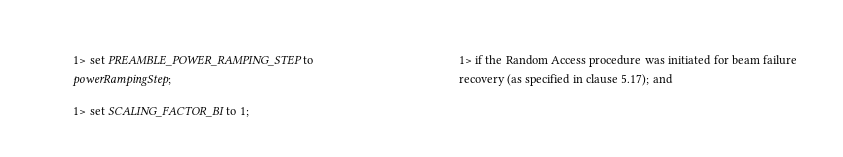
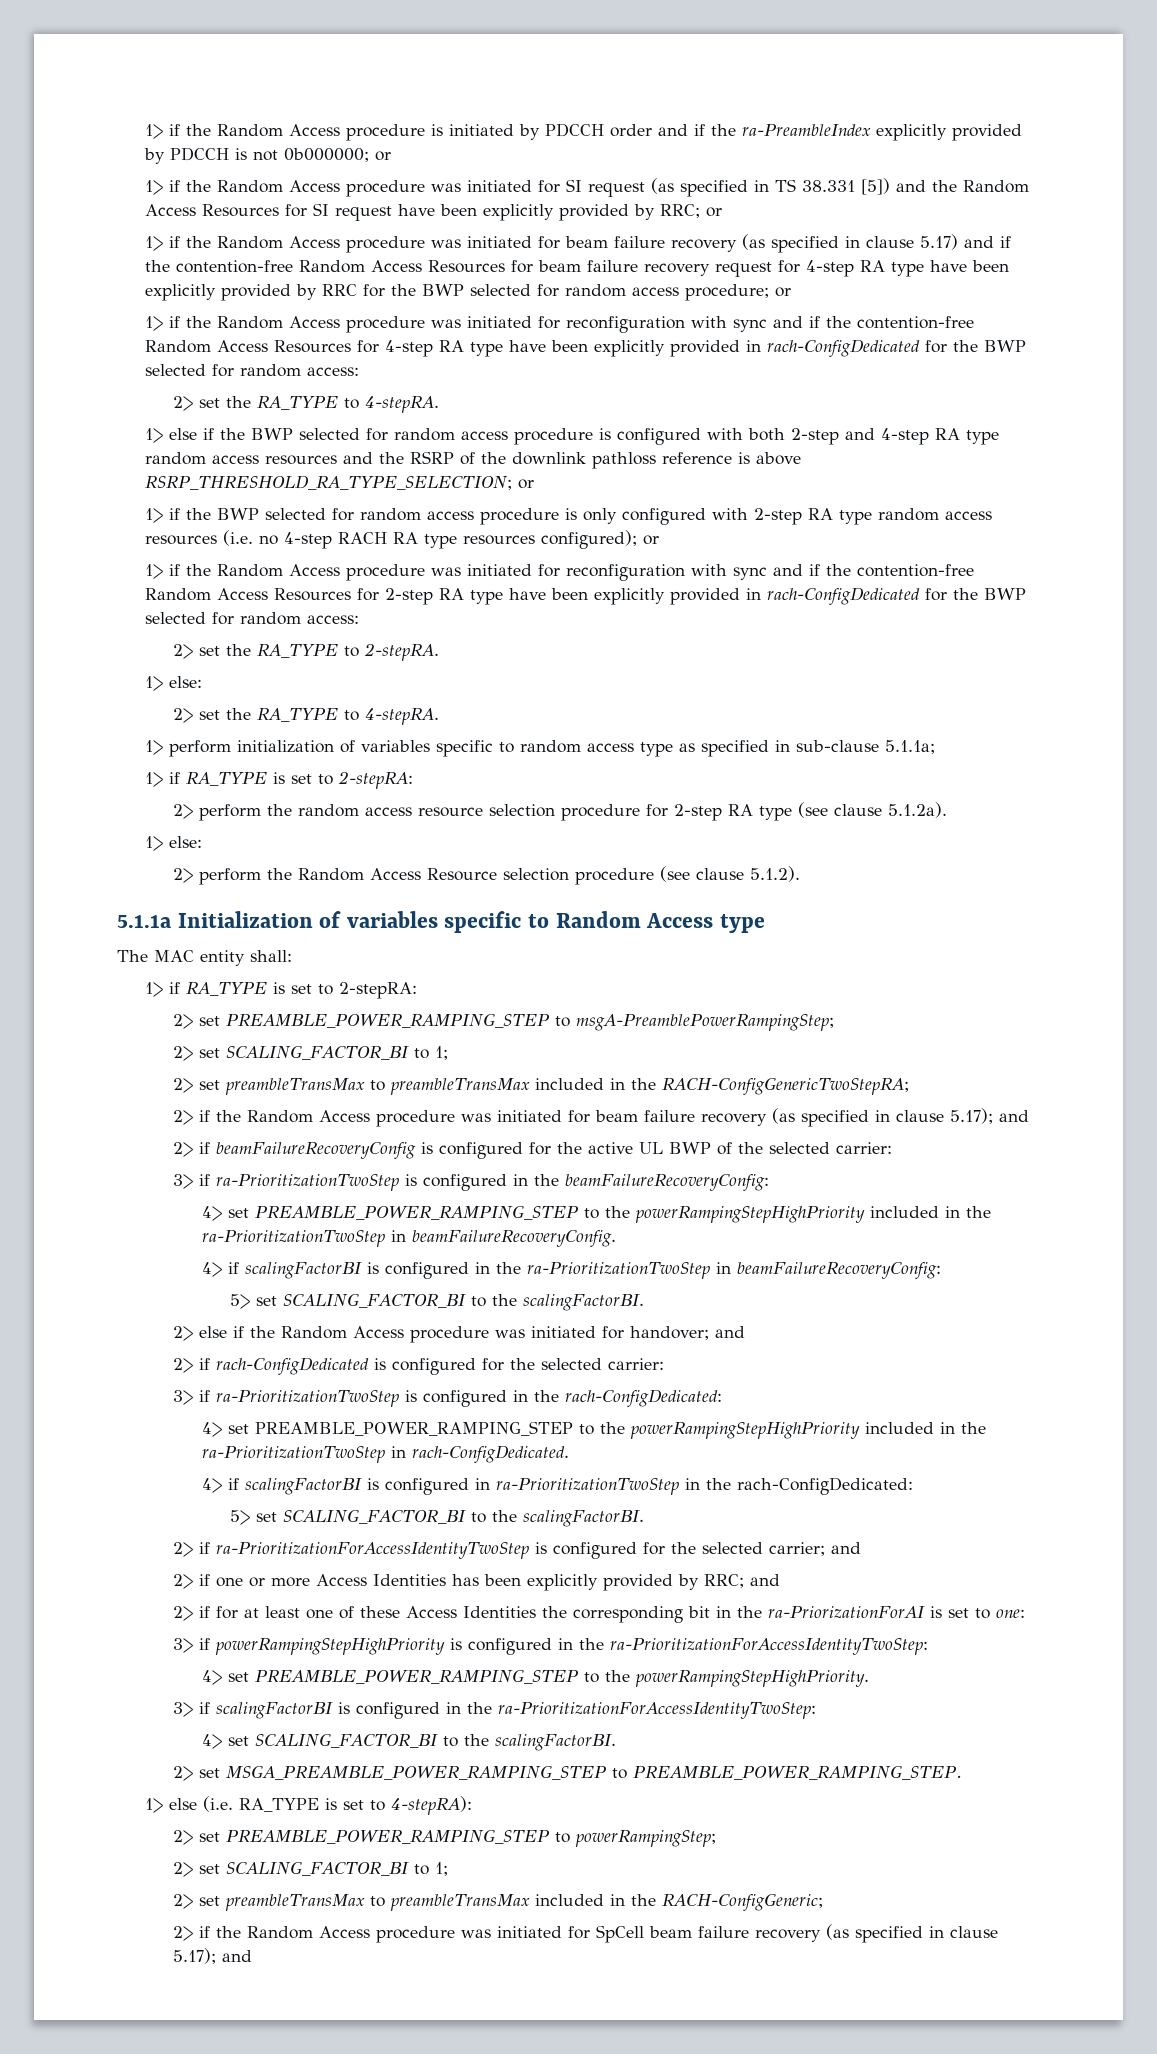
- 1> set PREAMBLE_POWER_RAMPING_STEP to powerRampingStep;
- 1> set SCALING_FACTOR_BI to 1;
+ 1> if the Random Access procedure is initiated by PDCCH order and if the ra-PreambleIndex explicitly provided by PDCCH is not 0b000000; or
+ 1> if the Random Access procedure was initiated for SI request (as specified in TS 38.331 [5]) and the Random Access Resources for SI request have been explicitly provided by RRC; or
- 1> if the Random Access procedure was initiated for beam failure recovery (as specified in clause 5.17); and
+ 1> if the Random Access procedure was initiated for beam failure recovery (as specified in clause 5.17) and if the contention-free Random Access Resources for beam failure recovery request for 4-step RA type have been explicitly provided by RRC for the BWP selected for random access procedure; or
+ 1> if the Random Access procedure was initiated for reconfiguration with sync and if the contention-free Random Access Resources for 4-step RA type have been explicitly provided in rach-ConfigDedicated for the BWP selected for random access:
+ 2> set the RA_TYPE to 4-stepRA.
+ 1> else if the BWP selected for random access procedure is configured with both 2-step and 4-step RA type random access resources and the RSRP of the downlink pathloss reference is above RSRP_THRESHOLD_RA_TYPE_SELECTION; or
+ 1> if the BWP selected for random access procedure is only configured with 2-step RA type random access resources (i.e. no 4-step RACH RA type resources configured); or
+ 1> if the Random Access procedure was initiated for reconfiguration with sync and if the contention-free Random Access Resources for 2-step RA type have been explicitly provided in rach-ConfigDedicated for the BWP selected for random access:
+ 2> set the RA_TYPE to 2-stepRA.
+ 1> else:
+ 2> set the RA_TYPE to 4-stepRA.
+ 1> perform initialization of variables specific to random access type as specified in sub-clause 5.1.1a;
+ 1> if RA_TYPE is set to 2-stepRA:
+ 2> perform the random access resource selection procedure for 2-step RA type (see clause 5.1.2a).
+ 1> else:
+ 2> perform the Random Access Resource selection procedure (see clause 5.1.2).
+ 5.1.1a Initialization of variables specific to Random Access type
+ The MAC entity shall:
+ 1> if RA_TYPE is set to 2-stepRA:
+ 2> set PREAMBLE_POWER_RAMPING_STEP to msgA-PreamblePowerRampingStep;
+ 2> set SCALING_FACTOR_BI to 1;
+ 2> set preambleTransMax to preambleTransMax included in the RACH-ConfigGenericTwoStepRA;
+ 2> if the Random Access procedure was initiated for beam failure recovery (as specified in clause 5.17); and
+ 2> if beamFailureRecoveryConfig is configured for the active UL BWP of the selected carrier:
+ 3> if ra-PrioritizationTwoStep is configured in the beamFailureRecoveryConfig:
+ 4> set PREAMBLE_POWER_RAMPING_STEP to the powerRampingStepHighPriority included in the ra-PrioritizationTwoStep in beamFailureRecoveryConfig.
+ 4> if scalingFactorBI is configured in the ra-PrioritizationTwoStep in beamFailureRecoveryConfig:
+ 5> set SCALING_FACTOR_BI to the scalingFactorBI.
+ 2> else if the Random Access procedure was initiated for handover; and
+ 2> if rach-ConfigDedicated is configured for the selected carrier:
+ 3> if ra-PrioritizationTwoStep is configured in the rach-ConfigDedicated:
+ 4> set PREAMBLE_POWER_RAMPING_STEP to the powerRampingStepHighPriority included in the ra-PrioritizationTwoStep in rach-ConfigDedicated.
+ 4> if scalingFactorBI is configured in ra-PrioritizationTwoStep in the rach-ConfigDedicated:
+ 5> set SCALING_FACTOR_BI to the scalingFactorBI.
+ 2> if ra-PrioritizationForAccessIdentityTwoStep is configured for the selected carrier; and
+ 2> if one or more Access Identities has been explicitly provided by RRC; and
+ 2> if for at least one of these Access Identities the corresponding bit in the ra-PriorizationForAI is set to one:
+ 3> if powerRampingStepHighPriority is configured in the ra-PrioritizationForAccessIdentityTwoStep:
+ 4> set PREAMBLE_POWER_RAMPING_STEP to the powerRampingStepHighPriority.
+ 3> if scalingFactorBI is configured in the ra-PrioritizationForAccessIdentityTwoStep:
+ 4> set SCALING_FACTOR_BI to the scalingFactorBI.
+ 2> set MSGA_PREAMBLE_POWER_RAMPING_STEP to PREAMBLE_POWER_RAMPING_STEP.
+ 1> else (i.e. RA_TYPE is set to 4-stepRA):
+ 2> set PREAMBLE_POWER_RAMPING_STEP to powerRampingStep;
+ 2> set SCALING_FACTOR_BI to 1;
+ 2> set preambleTransMax to preambleTransMax included in the RACH-ConfigGeneric;
+ 2> if the Random Access procedure was initiated for SpCell beam failure recovery (as specified in clause 5.17); and

